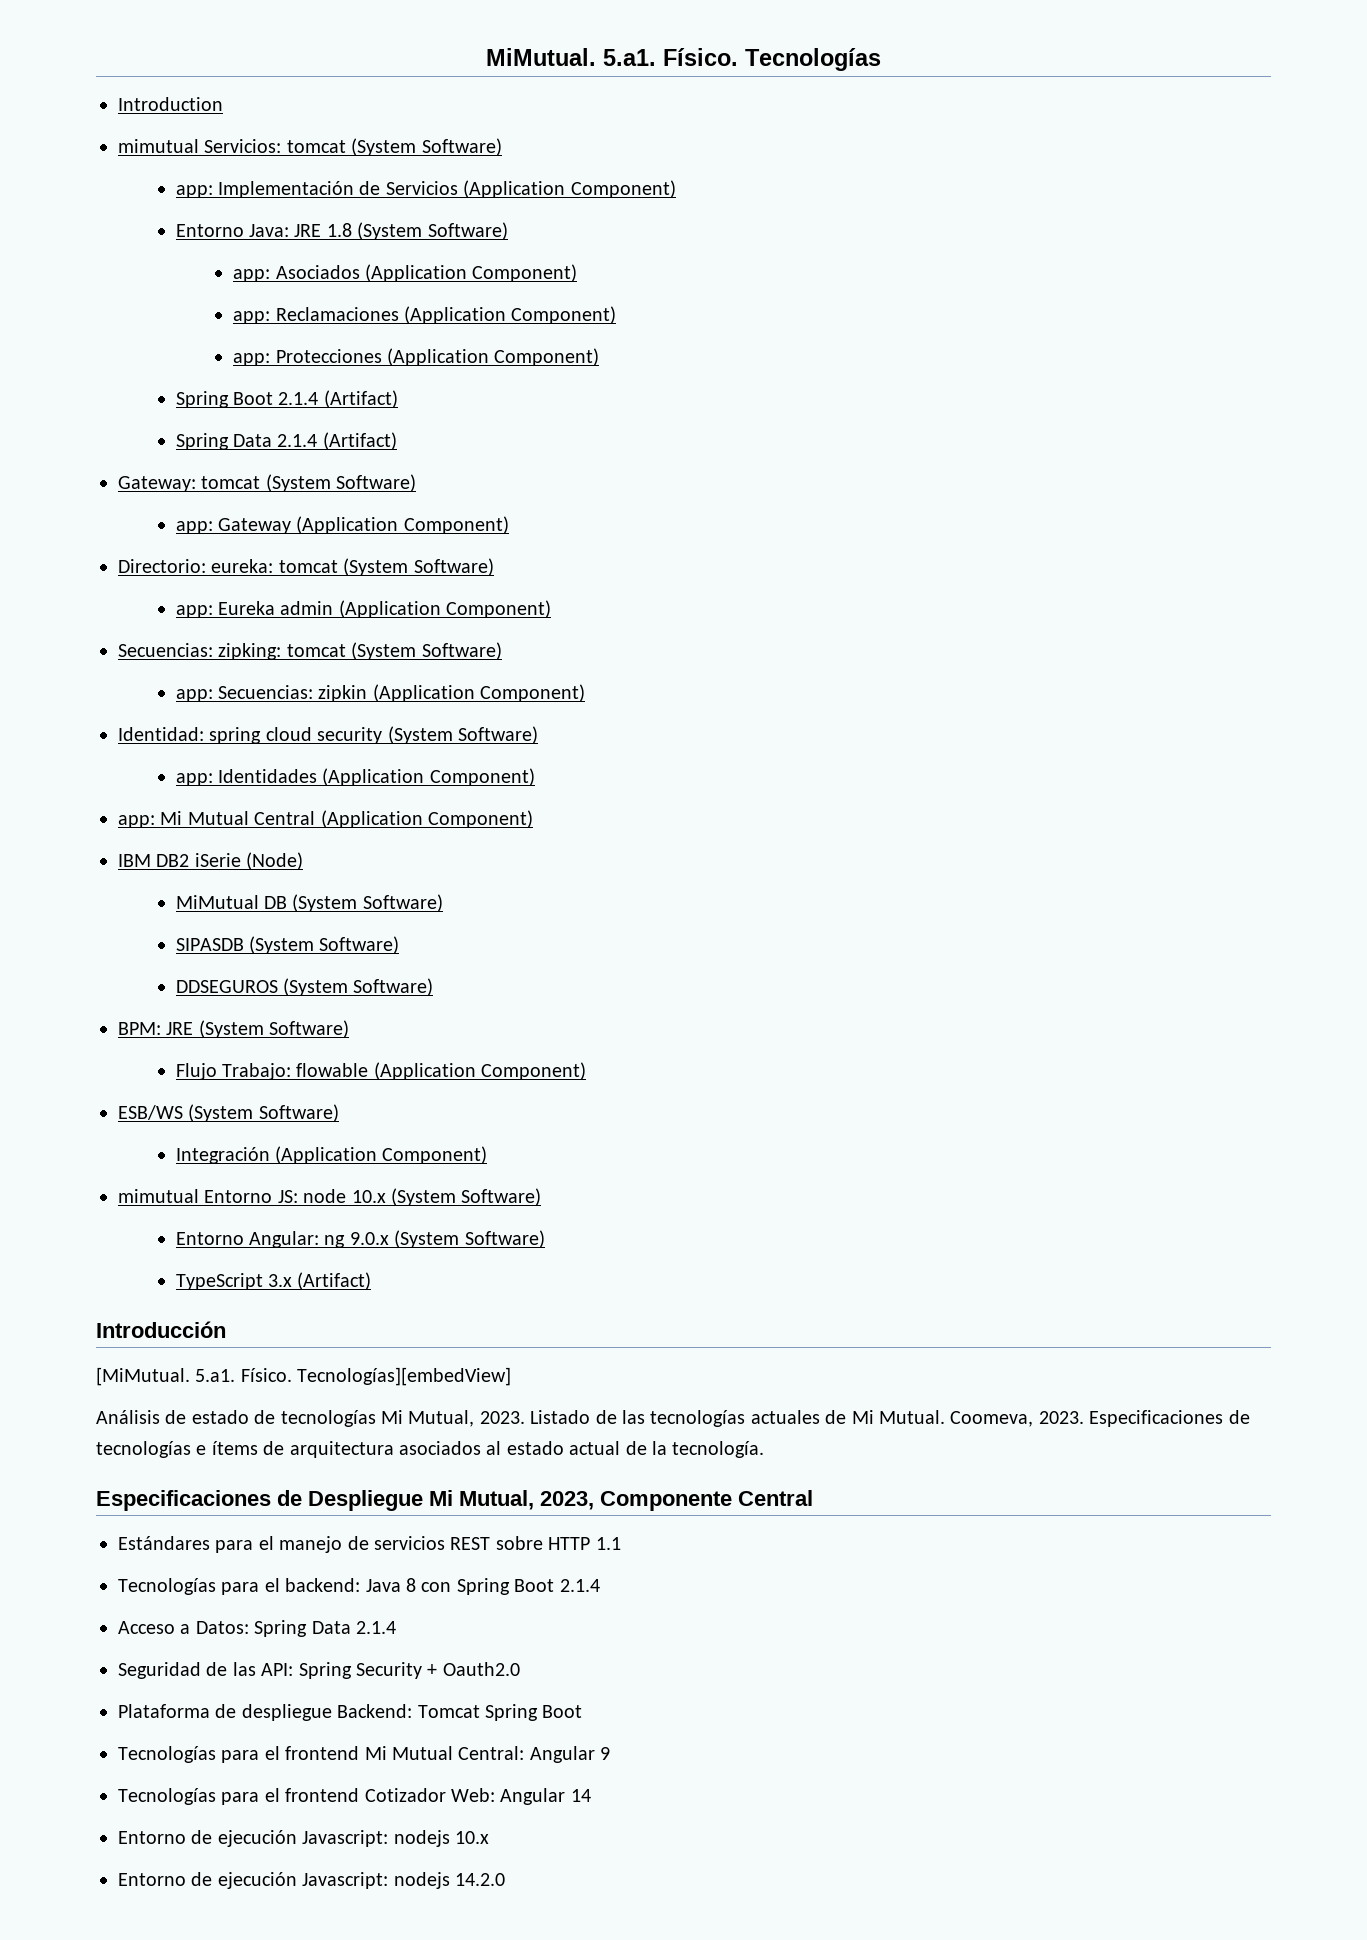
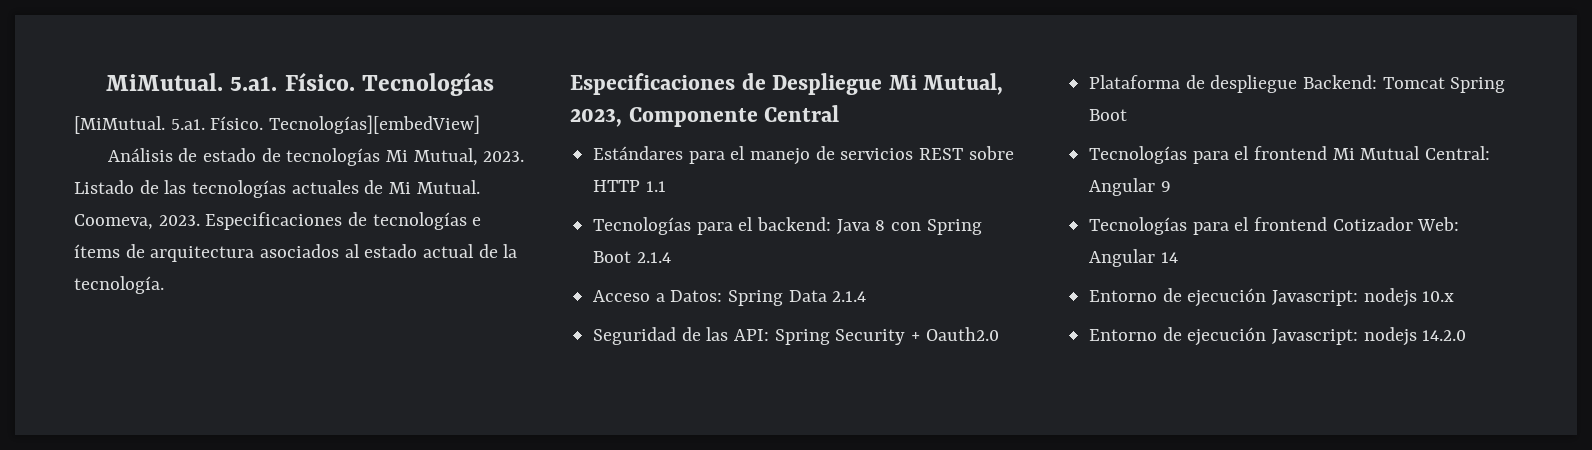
- Introduction
- mimutual Servicios: tomcat (System Software)
- app: Implementación de Servicios (Application Component)
- Entorno Java: JRE 1.8 (System Software)
- app: Asociados (Application Component)
- app: Reclamaciones (Application Component)
- app: Protecciones (Application Component)
- Spring Boot 2.1.4 (Artifact)
- Spring Data 2.1.4 (Artifact)
- Gateway: tomcat (System Software)
- app: Gateway (Application Component)
- Directorio: eureka: tomcat (System Software)
- app: Eureka admin (Application Component)
- Secuencias: zipking: tomcat (System Software)
- app: Secuencias: zipkin (Application Component)
- Identidad: spring cloud security (System Software)
- app: Identidades (Application Component)
- app: Mi Mutual Central (Application Component)
- IBM DB2 iSerie (Node)
- MiMutual DB (System Software)
- SIPASDB (System Software)
- DDSEGUROS (System Software)
- BPM: JRE (System Software)
- Flujo Trabajo: flowable (Application Component)
- ESB/WS (System Software)
- Integración (Application Component)
- mimutual Entorno JS: node 10.x (System Software)
- Entorno Angular: ng 9.0.x (System Software)
- TypeScript 3.x (Artifact)
- Introducción

